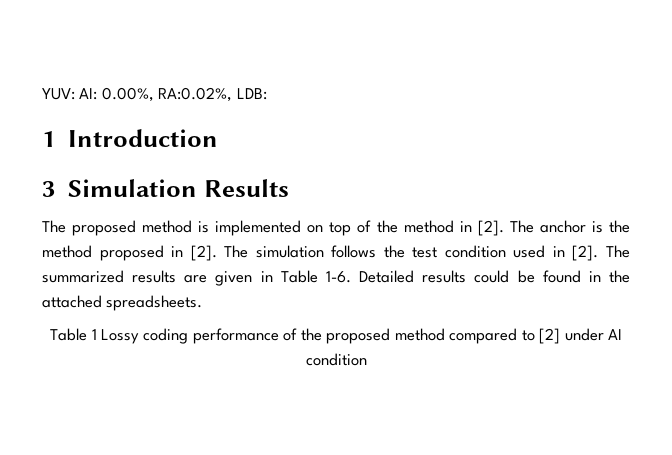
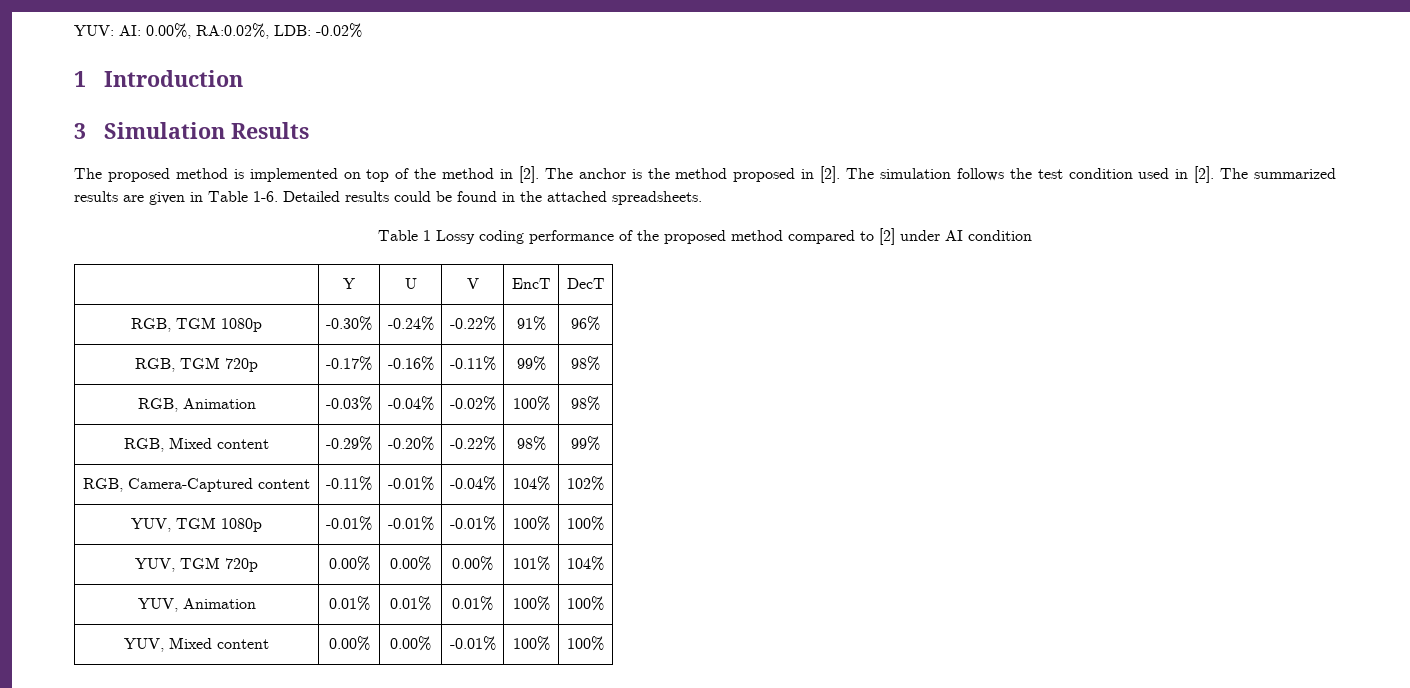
- YUV: AI: 0.00%, RA:0.02%, LDB:
+ YUV: AI: 0.00%, RA:0.02%, LDB: -0.02%
+ | Y | U | V | EncT | DecT
+ RGB, TGM 1080p | -0.30% | -0.24% | -0.22% | 91% | 96%
+ RGB, TGM 720p | -0.17% | -0.16% | -0.11% | 99% | 98%
+ RGB, Animation | -0.03% | -0.04% | -0.02% | 100% | 98%
+ RGB, Mixed content | -0.29% | -0.20% | -0.22% | 98% | 99%
+ RGB, Camera-Captured content | -0.11% | -0.01% | -0.04% | 104% | 102%
+ YUV, TGM 1080p | -0.01% | -0.01% | -0.01% | 100% | 100%
+ YUV, TGM 720p | 0.00% | 0.00% | 0.00% | 101% | 104%
+ YUV, Animation | 0.01% | 0.01% | 0.01% | 100% | 100%
+ YUV, Mixed content | 0.00% | 0.00% | -0.01% | 100% | 100%

